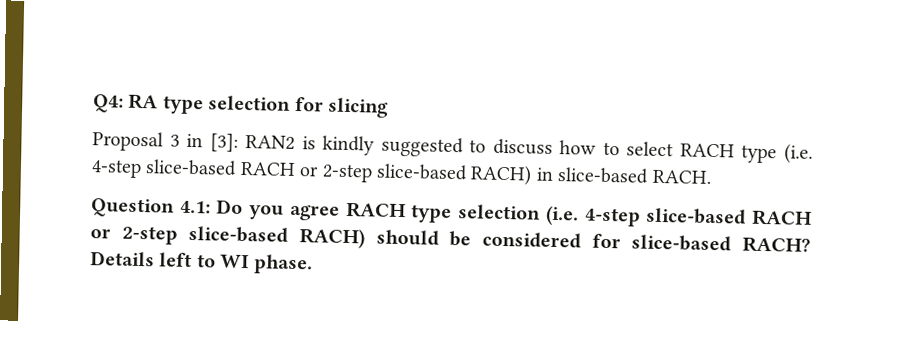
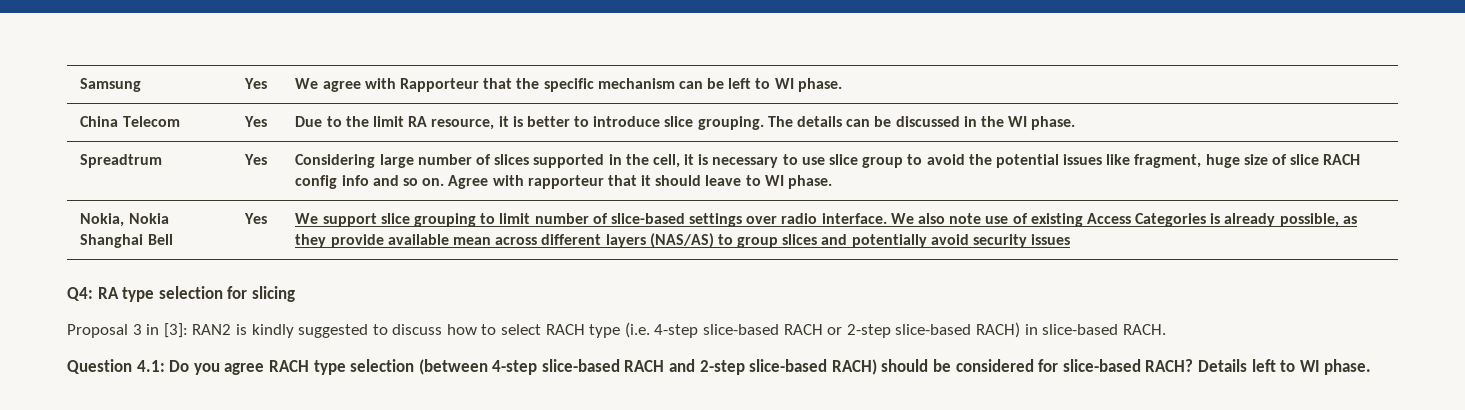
+ Samsung | Yes | We agree with Rapporteur that the specific mechanism can be left to WI phase.
+ China Telecom | Yes | Due to the limit RA resource, it is better to introduce slice grouping. The details can be discussed in the WI phase.
+ Spreadtrum | Yes | Considering large number of slices supported in the cell, it is necessary to use slice group to avoid the potential issues like fragment, huge size of slice RACH config info and so on. Agree with rapporteur that it should leave to WI phase.
+ Nokia, Nokia Shanghai Bell | Yes | We support slice grouping to limit number of slice-based settings over radio interface. We also note use of existing Access Categories is already possible, as they provide available mean across different layers (NAS/AS) to group slices and potentially avoid security issues
- Question 4.1: Do you agree RACH type selection (i.e. 4-step slice-based RACH or 2-step slice-based RACH) should be considered for slice-based RACH?
+ Question 4.1: Do you agree RACH type selection (between 4-step slice-based RACH and 2-step slice-based RACH) should be considered for slice-based RACH?

